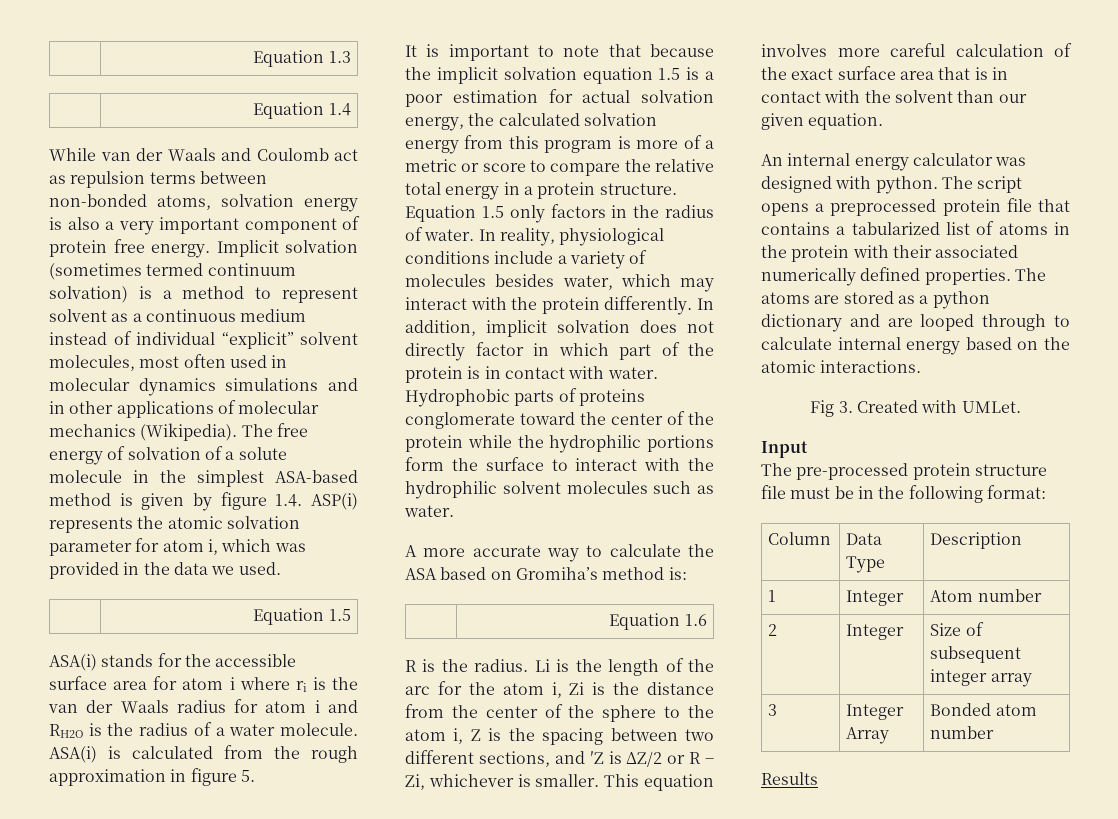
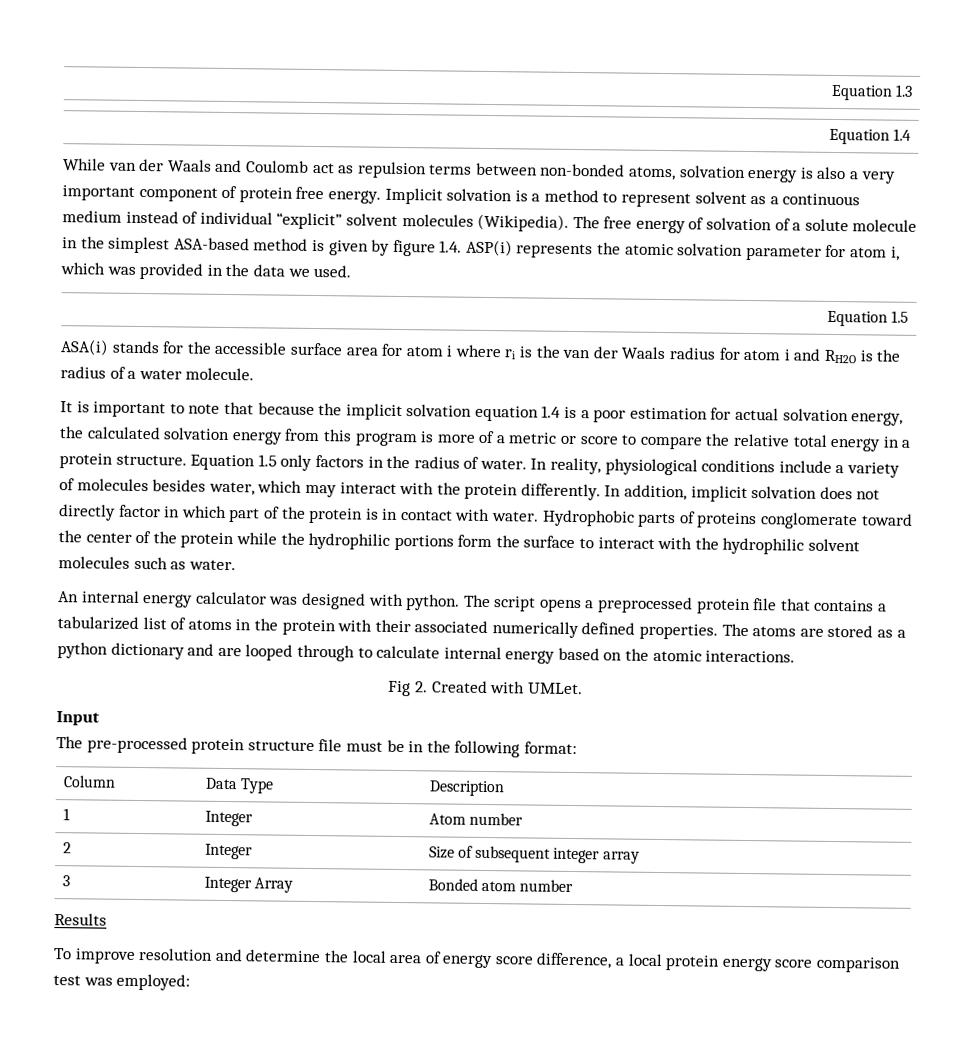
- Implicit solvation (sometimes termed continuum solvation) is a method to represent solvent as a continuous medium instead of individual “explicit” solvent molecules, most often used in molecular dynamics simulations and in other applications of molecular mechanics (Wikipedia).
+ Implicit solvation is a method to represent solvent as a continuous medium instead of individual “explicit” solvent molecules (Wikipedia).
- ASA(i) is calculated from the rough approximation in figure 5.
- It is important to note that because the implicit solvation equation 1.5 is a poor estimation for actual solvation energy, the calculated solvation energy from this program is more of a metric or score to compare the relative total energy in a protein structure.
+ It is important to note that because the implicit solvation equation 1.4 is a poor estimation for actual solvation energy, the calculated solvation energy from this program is more of a metric or score to compare the relative total energy in a protein structure.
- A more accurate way to calculate the ASA based on Gromiha’s method is:
- | Equation 1.6
- R is the radius. Li is the length of the arc for the atom i, Zi is the distance from the center of the sphere to the atom i, Z is the spacing between two different sections, and ′Z is ΔZ/2 or R − Zi, whichever is smaller. This equation involves more careful calculation of the exact surface area that is in contact with the solvent than our given equation.
- Fig 3. Created with UMLet.
+ Fig 2. Created with UMLet.
+ To improve resolution and determine the local area of energy score difference, a local protein energy score comparison test was employed:

